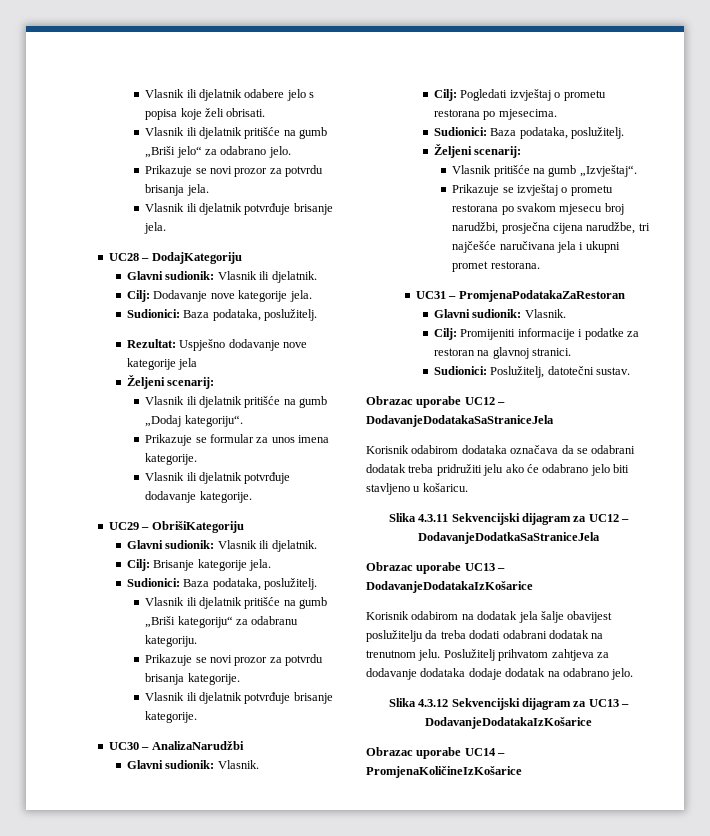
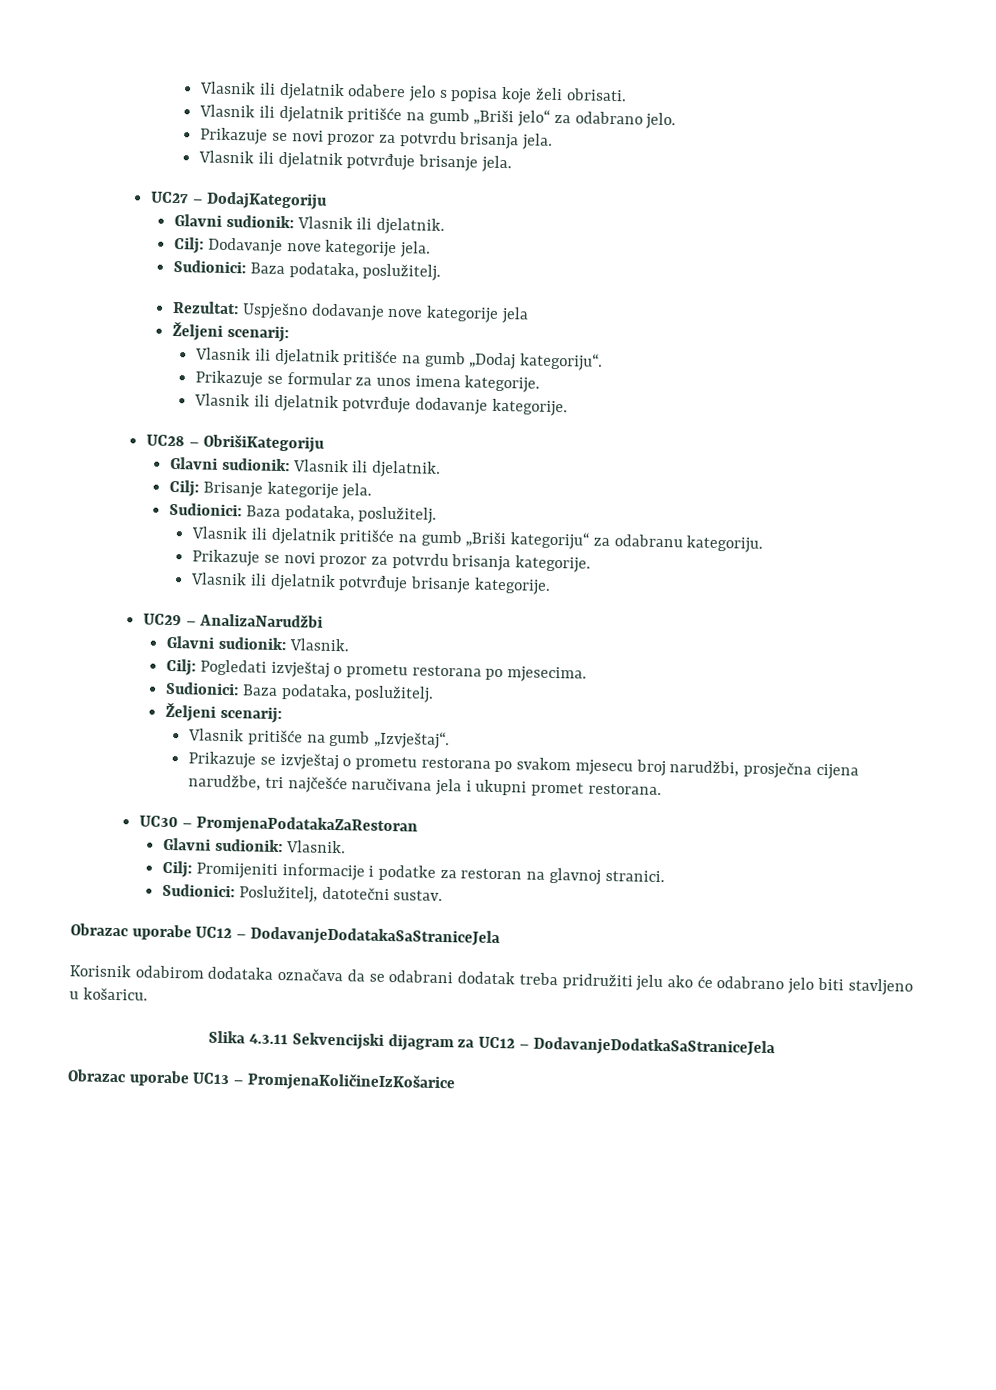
- UC28 – DodajKategoriju
+ UC27 – DodajKategoriju
- UC29 – ObrišiKategoriju
+ UC28 – ObrišiKategoriju
- UC30 – AnalizaNarudžbi
+ UC29 – AnalizaNarudžbi
- UC31 – PromjenaPodatakaZaRestoran
+ UC30 – PromjenaPodatakaZaRestoran
- Obrazac uporabe UC13 – DodavanjeDodatakaIzKošarice
- Korisnik odabirom na dodatak jela šalje obavijest poslužitelju da treba dodati odabrani dodatak na trenutnom jelu. Poslužitelj prihvatom zahtjeva za dodavanje dodataka dodaje dodatak na odabrano jelo.
- Slika 4.3.12 Sekvencijski dijagram za UC13 – DodavanjeDodatakaIzKošarice
- Obrazac uporabe UC14 – PromjenaKoličineIzKošarice
+ Obrazac uporabe UC13 – PromjenaKoličineIzKošarice

